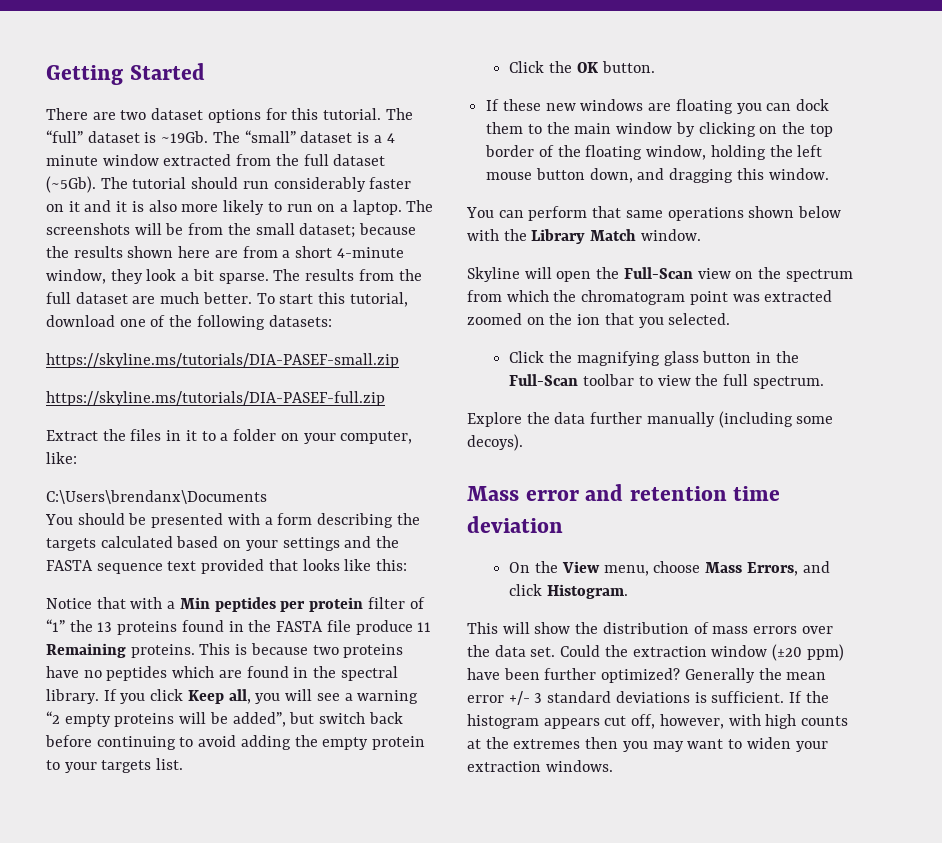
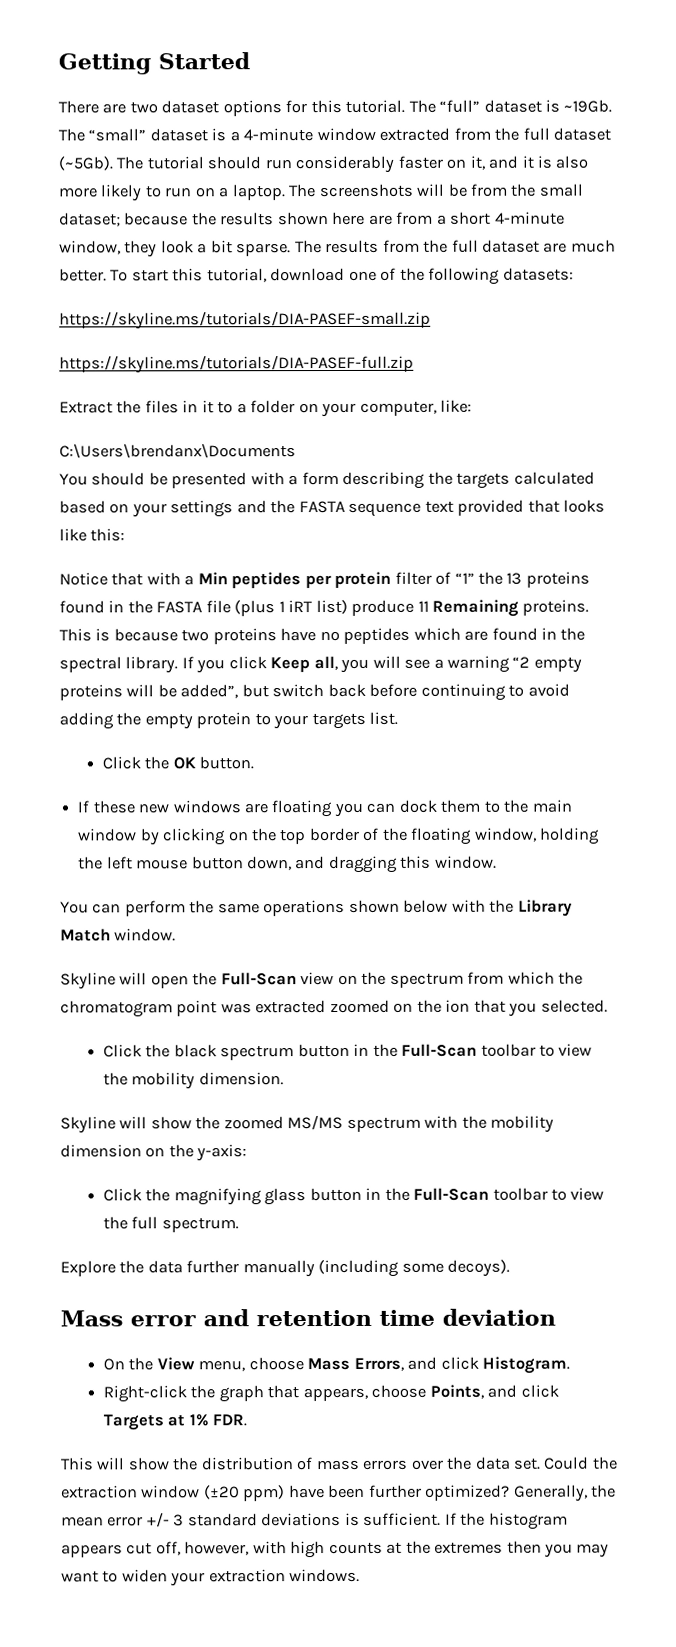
- The “small” dataset is a 4 minute window extracted from the full dataset (~5Gb).
+ The “small” dataset is a 4-minute window extracted from the full dataset (~5Gb).
- The tutorial should run considerably faster on it and it is also more likely to run on a laptop.
+ The tutorial should run considerably faster on it, and it is also more likely to run on a laptop.
- Notice that with a Min peptides per protein filter of “1” the 13 proteins found in the FASTA file produce 11 Remaining proteins.
+ Notice that with a Min peptides per protein filter of “1” the 13 proteins found in the FASTA file (plus 1 iRT list) produce 11 Remaining proteins.
- You can perform that same operations shown below with the Library Match window.
+ You can perform the same operations shown below with the Library Match window.
+ Click the black spectrum button in the Full-Scan toolbar to view the mobility dimension.
+ Skyline will show the zoomed MS/MS spectrum with the mobility dimension on the y-axis:
+ Right-click the graph that appears, choose Points, and click Targets at 1% FDR.
- Generally the mean error +/- 3 standard deviations is sufficient.
+ Generally, the mean error +/- 3 standard deviations is sufficient.

